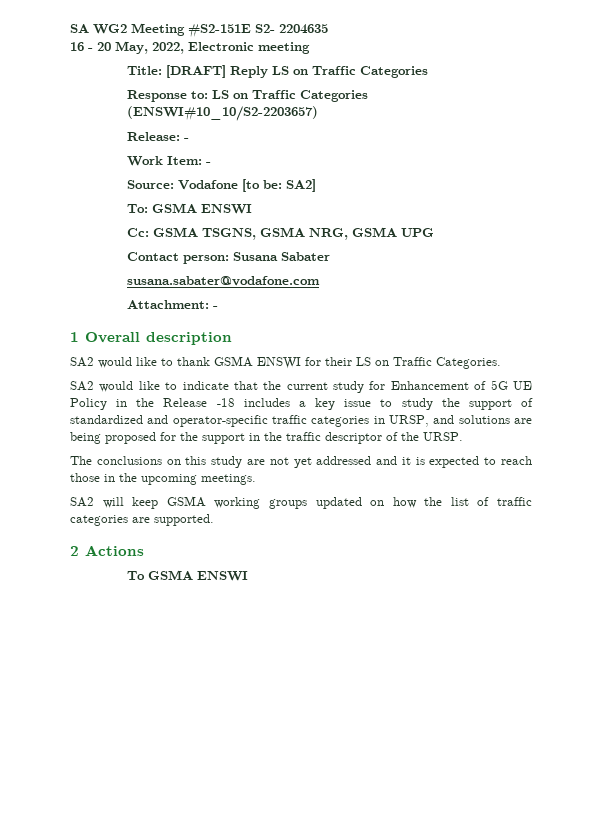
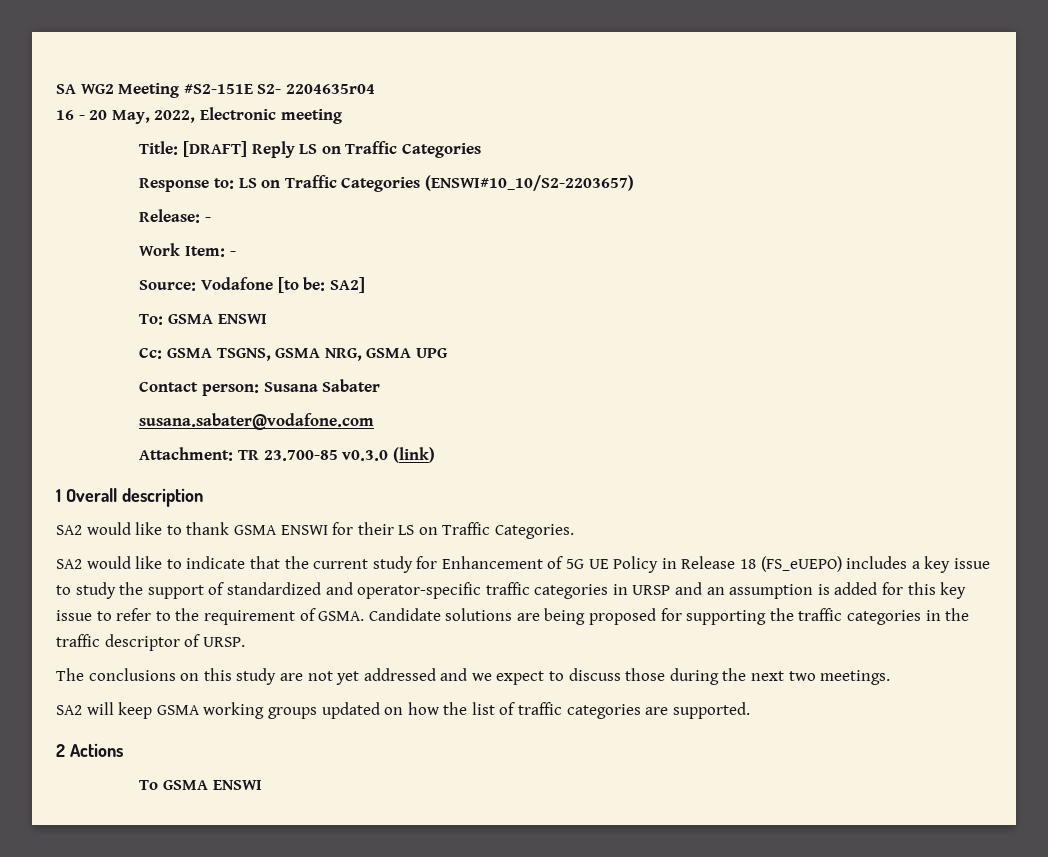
- SA WG2 Meeting #S2-151E S2- 2204635
+ SA WG2 Meeting #S2-151E S2- 2204635r04
- Attachment: -
+ Attachment: TR 23.700-85 v0.3.0 (link)
- SA2 would like to indicate that the current study for Enhancement of 5G UE Policy in the Release -18 includes a key issue to study the support of standardized and operator-specific traffic categories in URSP, and solutions are being proposed for the support in the traffic descriptor of the URSP.
+ SA2 would like to indicate that the current study for Enhancement of 5G UE Policy in Release 18 (FS_eUEPO) includes a key issue to study the support of standardized and operator-specific traffic categories in URSP and an assumption is added for this key issue to refer to the requirement of GSMA. Candidate solutions are being proposed for supporting the traffic categories in the traffic descriptor of URSP.
- The conclusions on this study are not yet addressed and it is expected to reach those in the upcoming meetings.
+ The conclusions on this study are not yet addressed and we expect to discuss those during the next two meetings.

